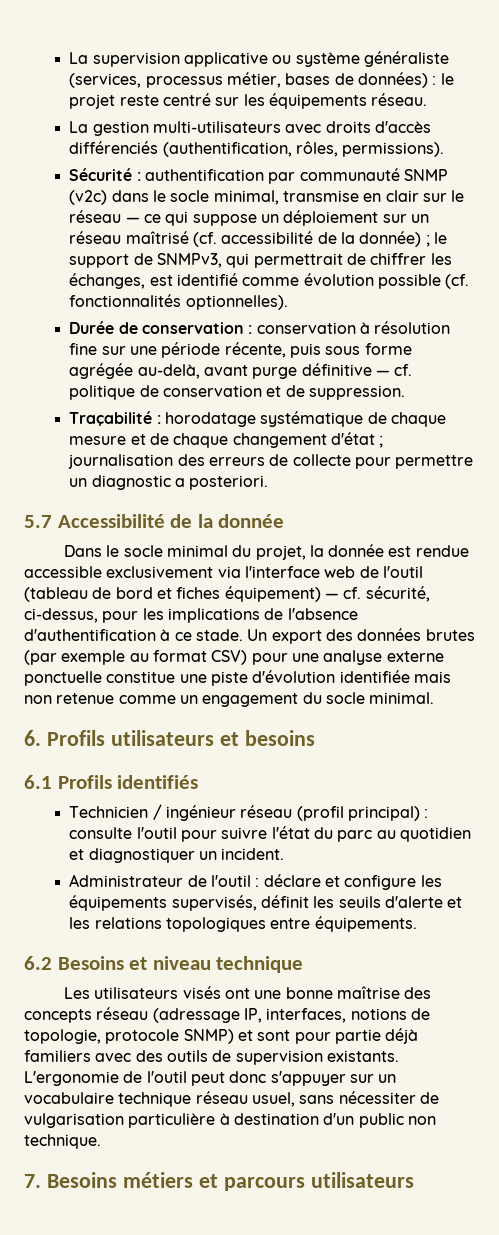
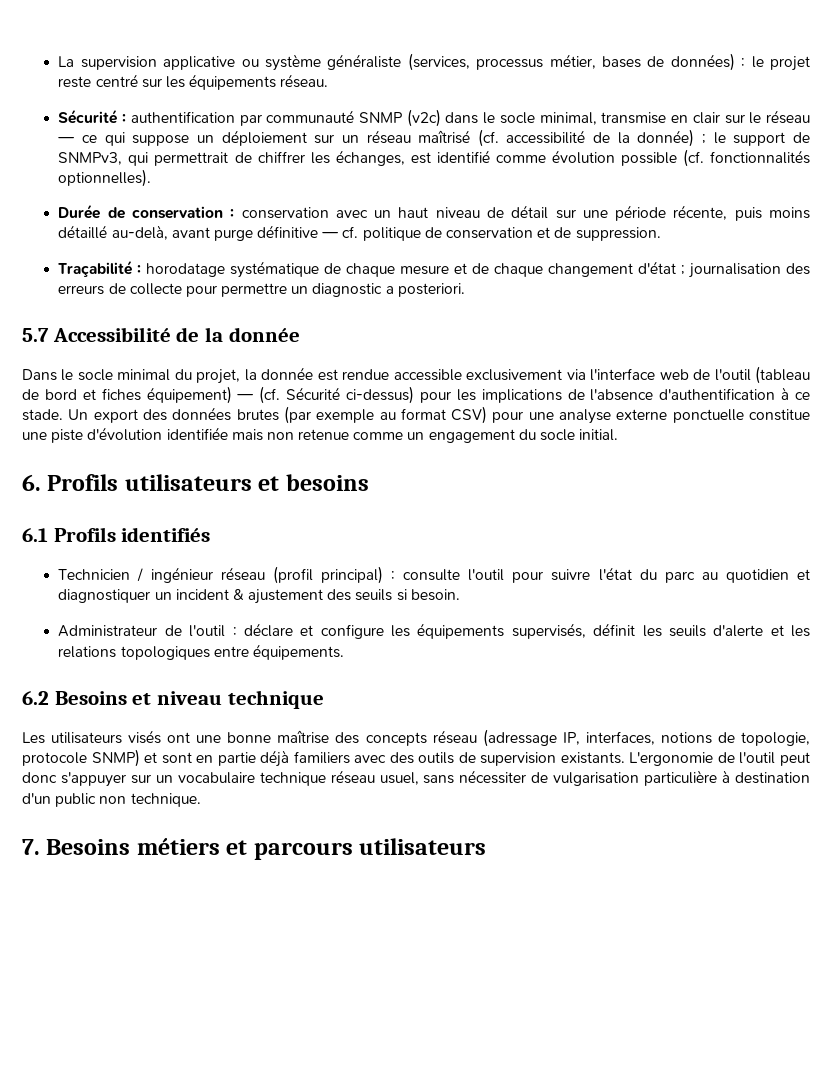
- La gestion multi-utilisateurs avec droits d'accès différenciés (authentification, rôles, permissions).
- Durée de conservation : conservation à résolution fine sur une période récente, puis sous forme agrégée au-delà, avant purge définitive — cf. politique de conservation et de suppression.
+ Durée de conservation : conservation avec un haut niveau de détail sur une période récente, puis moins détaillé au-delà, avant purge définitive — cf. politique de conservation et de suppression.
- Dans le socle minimal du projet, la donnée est rendue accessible exclusivement via l'interface web de l'outil (tableau de bord et fiches équipement) — cf. sécurité, ci-dessus, pour les implications de l'absence d'authentification à ce stade.
+ Dans le socle minimal du projet, la donnée est rendue accessible exclusivement via l'interface web de l'outil (tableau de bord et fiches équipement) — (cf. Sécurité ci-dessus) pour les implications de l'absence d'authentification à ce stade.
- Un export des données brutes (par exemple au format CSV) pour une analyse externe ponctuelle constitue une piste d'évolution identifiée mais non retenue comme un engagement du socle minimal.
+ Un export des données brutes (par exemple au format CSV) pour une analyse externe ponctuelle constitue une piste d'évolution identifiée mais non retenue comme un engagement du socle initial.
- Technicien / ingénieur réseau (profil principal) : consulte l'outil pour suivre l'état du parc au quotidien et diagnostiquer un incident.
+ Technicien / ingénieur réseau (profil principal) : consulte l'outil pour suivre l'état du parc au quotidien et diagnostiquer un incident & ajustement des seuils si besoin.
- Les utilisateurs visés ont une bonne maîtrise des concepts réseau (adressage IP, interfaces, notions de topologie, protocole SNMP) et sont pour partie déjà familiers avec des outils de supervision existants.
+ Les utilisateurs visés ont une bonne maîtrise des concepts réseau (adressage IP, interfaces, notions de topologie, protocole SNMP) et sont en partie déjà familiers avec des outils de supervision existants.

